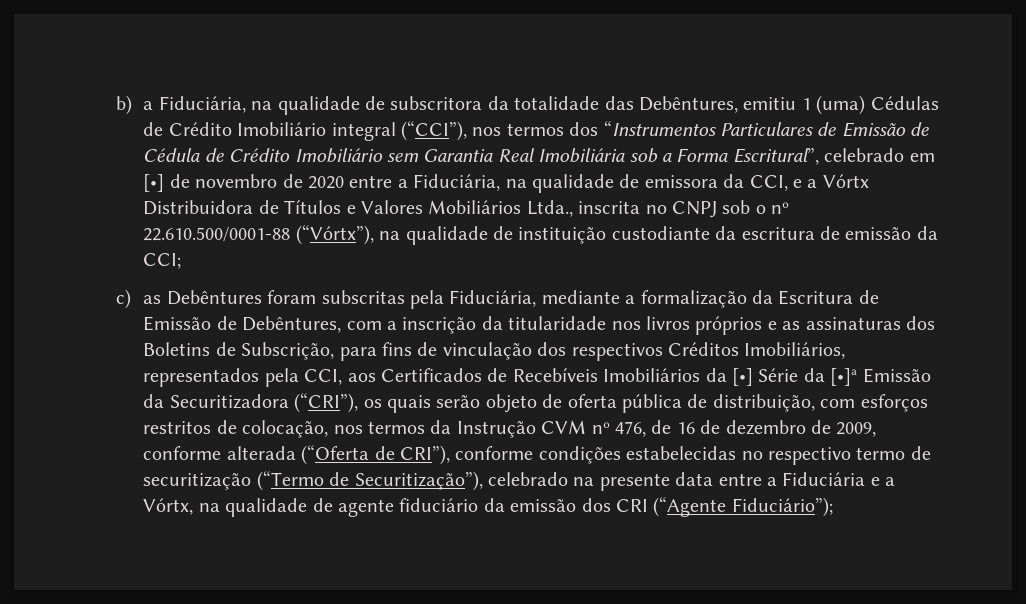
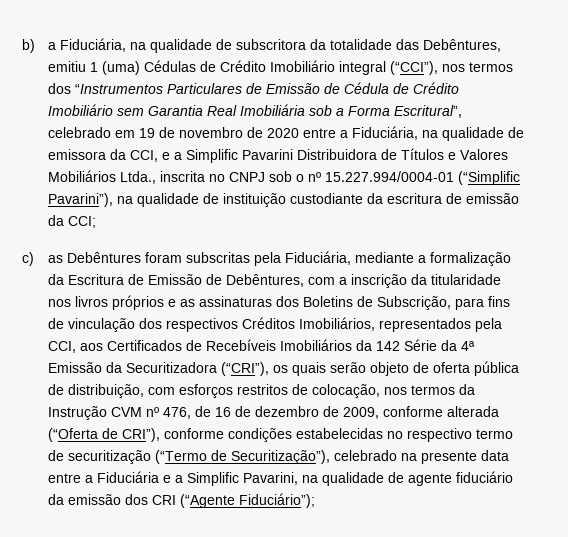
- b) a Fiduciária, na qualidade de subscritora da totalidade das Debêntures, emitiu 1 (uma) Cédulas de Crédito Imobiliário integral (“CCI”), nos termos dos “Instrumentos Particulares de Emissão de Cédula de Crédito Imobiliário sem Garantia Real Imobiliária sob a Forma Escritural”, celebrado em [•] de novembro de 2020 entre a Fiduciária, na qualidade de emissora da CCI, e a Vórtx Distribuidora de Títulos e Valores Mobiliários Ltda., inscrita no CNPJ sob o nº 22.610.500/0001-88 (“Vórtx”), na qualidade de instituição custodiante da escritura de emissão da CCI;
+ b) a Fiduciária, na qualidade de subscritora da totalidade das Debêntures, emitiu 1 (uma) Cédulas de Crédito Imobiliário integral (“CCI”), nos termos dos “Instrumentos Particulares de Emissão de Cédula de Crédito Imobiliário sem Garantia Real Imobiliária sob a Forma Escritural”, celebrado em 19 de novembro de 2020 entre a Fiduciária, na qualidade de emissora da CCI, e a Simplific Pavarini Distribuidora de Títulos e Valores Mobiliários Ltda., inscrita no CNPJ sob o nº 15.227.994/0004-01 (“Simplific Pavarini”), na qualidade de instituição custodiante da escritura de emissão da CCI;
- c) as Debêntures foram subscritas pela Fiduciária, mediante a formalização da Escritura de Emissão de Debêntures, com a inscrição da titularidade nos livros próprios e as assinaturas dos Boletins de Subscrição, para fins de vinculação dos respectivos Créditos Imobiliários, representados pela CCI, aos Certificados de Recebíveis Imobiliários da [•] Série da [•]ª Emissão da Securitizadora (“CRI”), os quais serão objeto de oferta pública de distribuição, com esforços restritos de colocação, nos termos da Instrução CVM nº 476, de 16 de dezembro de 2009, conforme alterada (“Oferta de CRI”), conforme condições estabelecidas no respectivo termo de securitização (“Termo de Securitização”), celebrado na presente data entre a Fiduciária e a Vórtx, na qualidade de agente fiduciário da emissão dos CRI (“Agente Fiduciário”);
+ c) as Debêntures foram subscritas pela Fiduciária, mediante a formalização da Escritura de Emissão de Debêntures, com a inscrição da titularidade nos livros próprios e as assinaturas dos Boletins de Subscrição, para fins de vinculação dos respectivos Créditos Imobiliários, representados pela CCI, aos Certificados de Recebíveis Imobiliários da 142 Série da 4ª Emissão da Securitizadora (“CRI”), os quais serão objeto de oferta pública de distribuição, com esforços restritos de colocação, nos termos da Instrução CVM nº 476, de 16 de dezembro de 2009, conforme alterada (“Oferta de CRI”), conforme condições estabelecidas no respectivo termo de securitização (“Termo de Securitização”), celebrado na presente data entre a Fiduciária e a Simplific Pavarini, na qualidade de agente fiduciário da emissão dos CRI (“Agente Fiduciário”);

